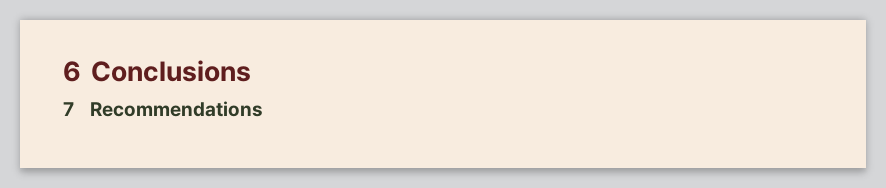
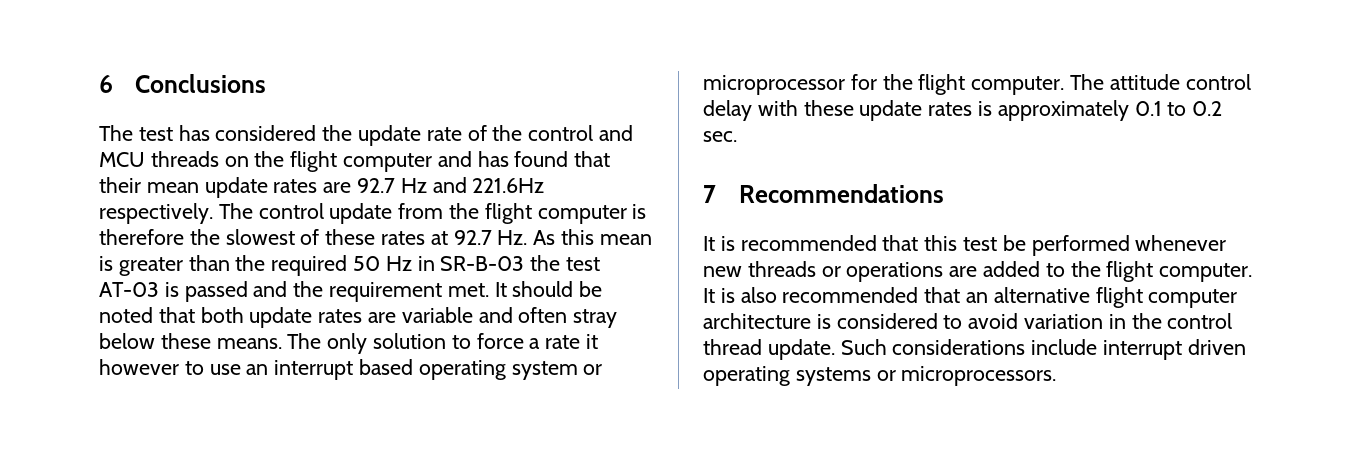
+ The test has considered the update rate of the control and MCU threads on the flight computer and has found that their mean update rates are 92.7 Hz and 221.6Hz respectively. The control update from the flight computer is therefore the slowest of these rates at 92.7 Hz. As this mean is greater than the required 50 Hz in SR-B-03 the test AT-03 is passed and the requirement met. It should be noted that both update rates are variable and often stray below these means. The only solution to force a rate it however to use an interrupt based operating system or microprocessor for the flight computer. The attitude control delay with these update rates is approximately 0.1 to 0.2 sec.
  7 Recommendations
+ It is recommended that this test be performed whenever new threads or operations are added to the flight computer. It is also recommended that an alternative flight computer architecture is considered to avoid variation in the control thread update. Such considerations include interrupt driven operating systems or microprocessors.

